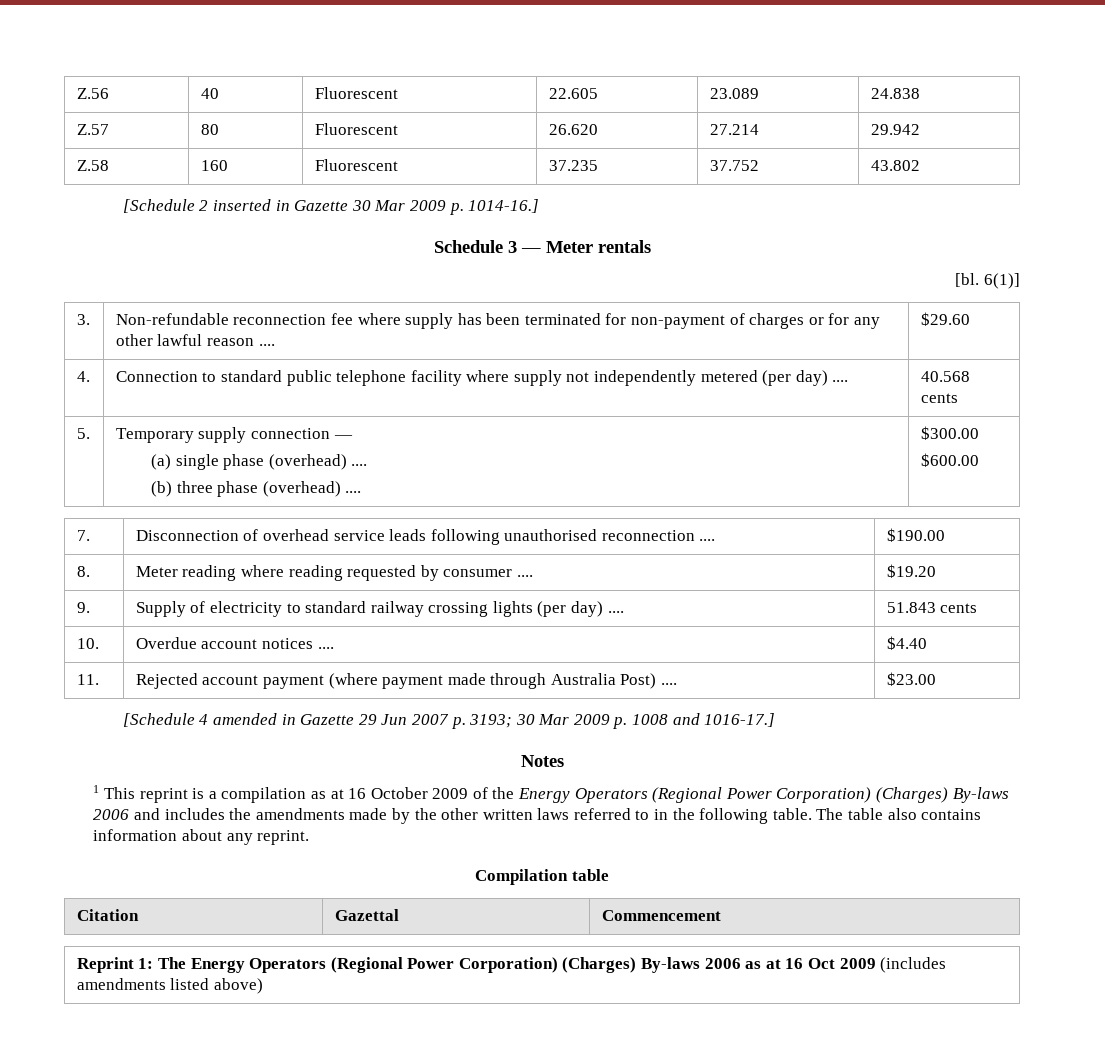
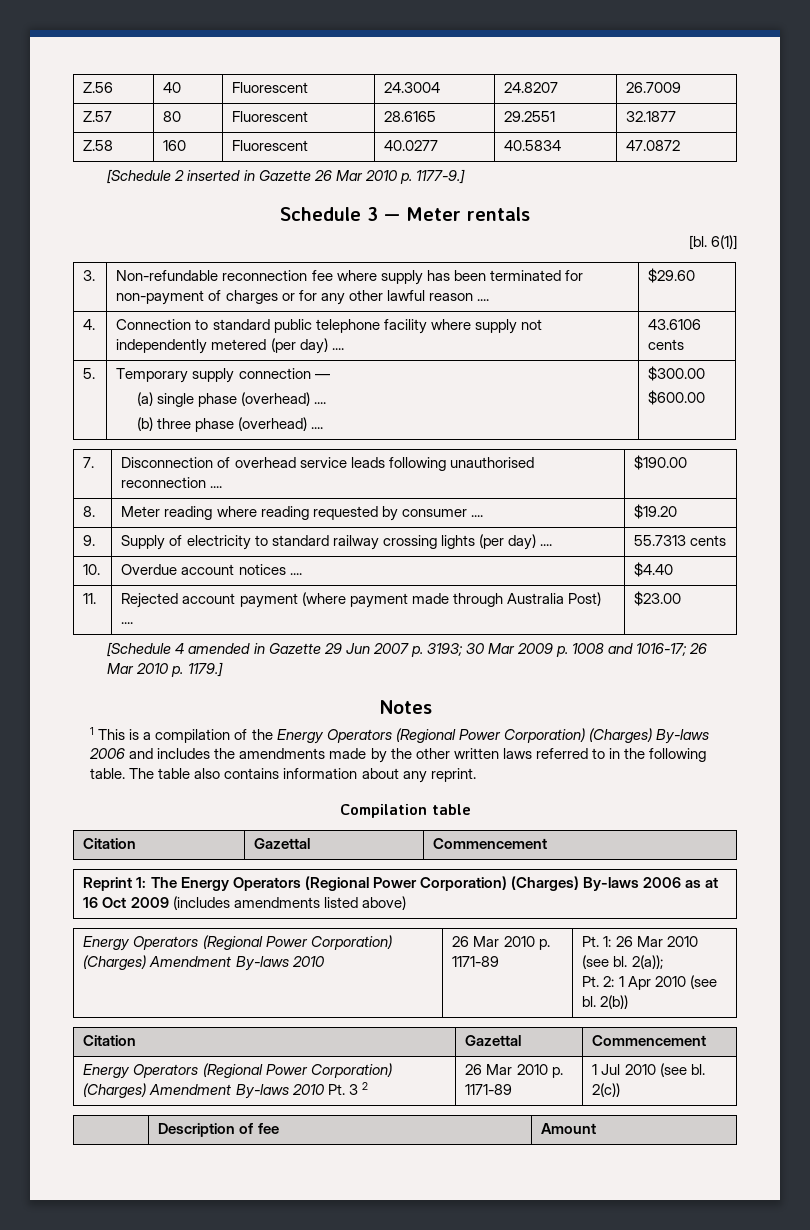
- Z.56 | 40 | Fluorescent | 22.605 | 23.089 | 24.838
+ Z.56 | 40 | Fluorescent | 24.3004 | 24.8207 | 26.7009
- Z.57 | 80 | Fluorescent | 26.620 | 27.214 | 29.942
+ Z.57 | 80 | Fluorescent | 28.6165 | 29.2551 | 32.1877
- Z.58 | 160 | Fluorescent | 37.235 | 37.752 | 43.802
+ Z.58 | 160 | Fluorescent | 40.0277 | 40.5834 | 47.0872
- [Schedule 2 inserted in Gazette 30 Mar 2009 p. 1014-16.]
+ [Schedule 2 inserted in Gazette 26 Mar 2010 p. 1177-9.]
- 4. | Connection to standard public telephone facility where supply not independently metered (per day) .... | 40.568 cents
+ 4. | Connection to standard public telephone facility where supply not independently metered (per day) .... | 43.6106 cents
- 9. | Supply of electricity to standard railway crossing lights (per day) .... | 51.843 cents
+ 9. | Supply of electricity to standard railway crossing lights (per day) .... | 55.7313 cents
- [Schedule 4 amended in Gazette 29 Jun 2007 p. 3193; 30 Mar 2009 p. 1008 and 1016-17.]
+ [Schedule 4 amended in Gazette 29 Jun 2007 p. 3193; 30 Mar 2009 p. 1008 and 1016-17; 26 Mar 2010 p. 1179.]
- 1 This reprint is a compilation as at 16 October 2009 of the Energy Operators (Regional Power Corporation) (Charges) By-laws 2006 and includes the amendments made by the other written laws referred to in the following table.
+ 1 This is a compilation of the Energy Operators (Regional Power Corporation) (Charges) By-laws 2006 and includes the amendments made by the other written laws referred to in the following table.
+ Energy Operators (Regional Power Corporation) (Charges) Amendment By-laws 2010 | 26 Mar 2010 p. 1171-89 | Pt. 1: 26 Mar 2010 (see bl. 2(a));
+ Pt. 2: 1 Apr 2010 (see bl. 2(b))
+ Citation | Gazettal | Commencement
+ Energy Operators (Regional Power Corporation) (Charges) Amendment By-laws 2010 Pt. 3 2 | 26 Mar 2010 p. 1171-89 | 1 Jul 2010 (see bl. 2(c))
+ | Description of fee | Amount

